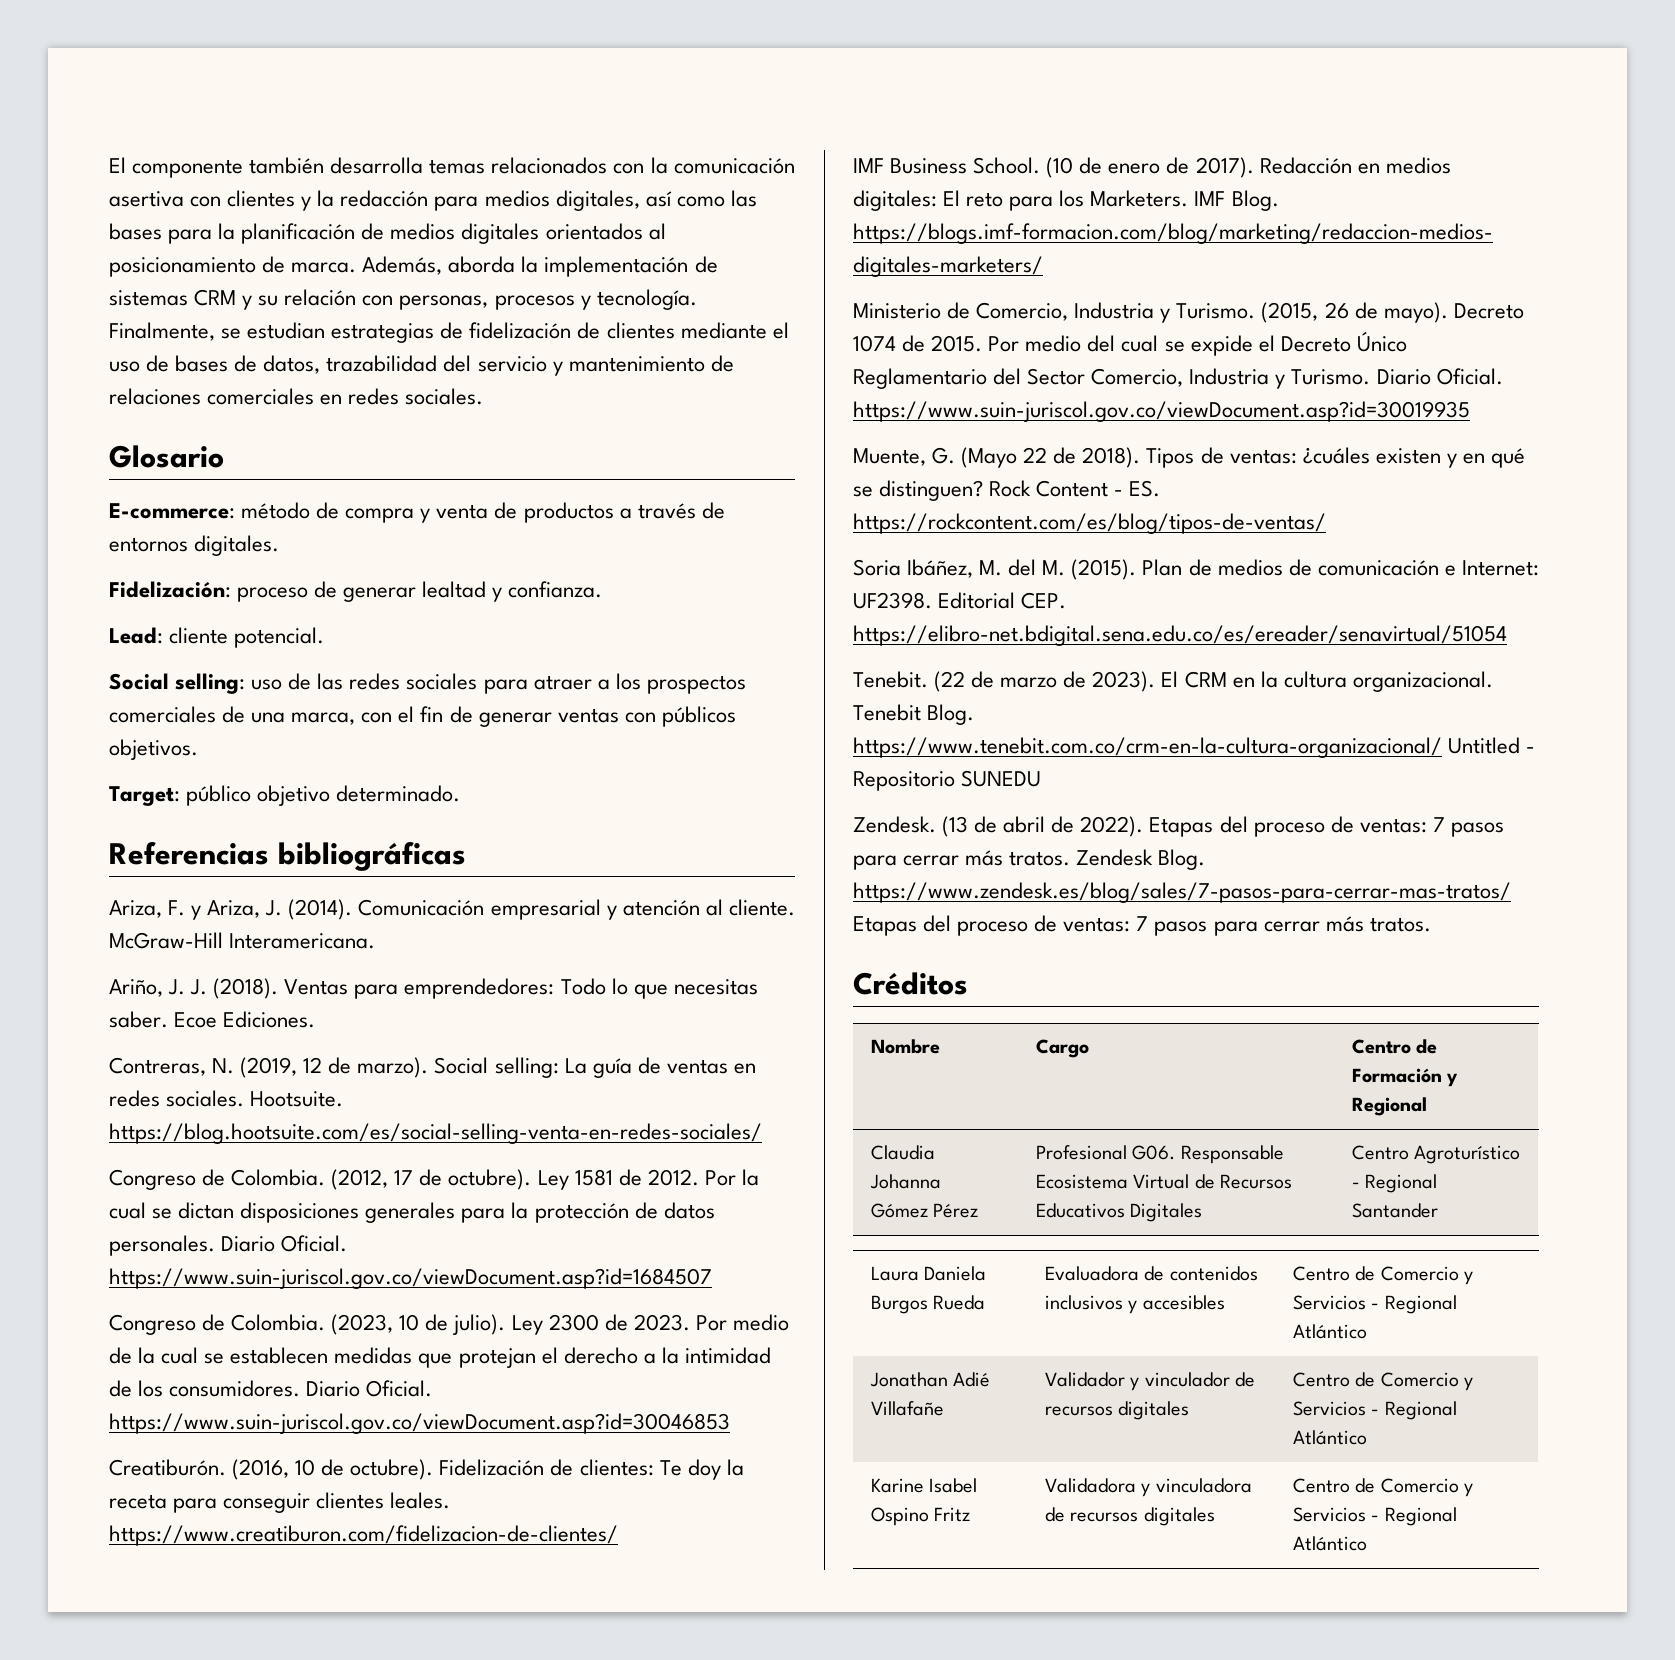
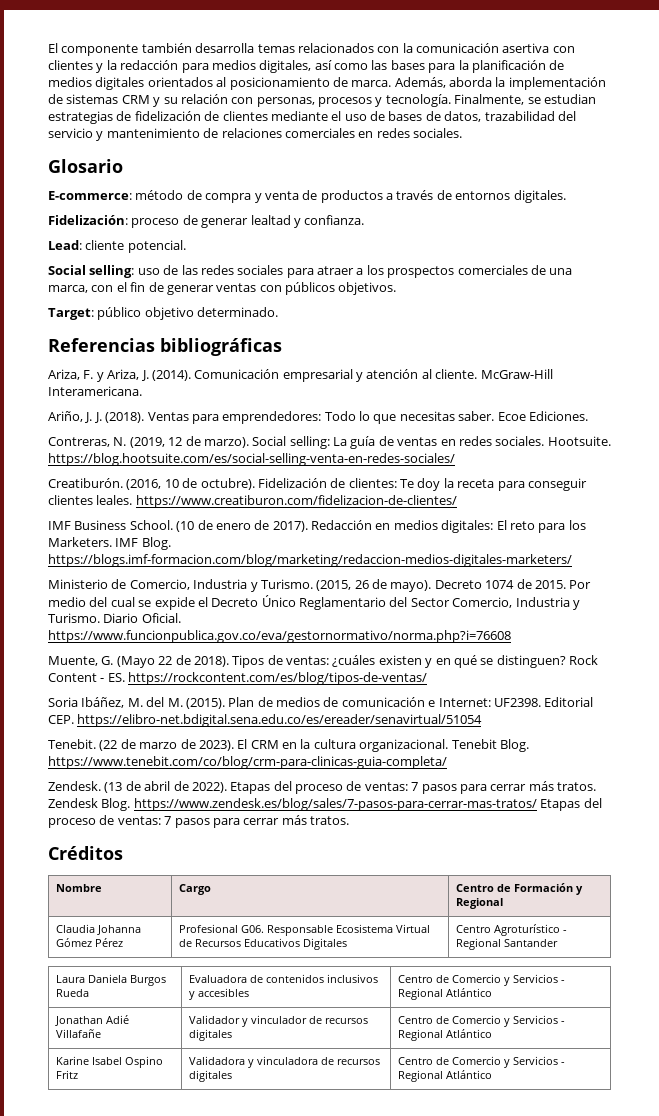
- Congreso de Colombia. (2012, 17 de octubre). Ley 1581 de 2012. Por la cual se dictan disposiciones generales para la protección de datos personales. Diario Oficial. https://www.suin-juriscol.gov.co/viewDocument.asp?id=1684507
- Congreso de Colombia. (2023, 10 de julio). Ley 2300 de 2023. Por medio de la cual se establecen medidas que protejan el derecho a la intimidad de los consumidores. Diario Oficial. https://www.suin-juriscol.gov.co/viewDocument.asp?id=30046853
- Diario Oficial. https://www.suin-juriscol.gov.co/viewDocument.asp?id=30019935
+ Diario Oficial. https://www.funcionpublica.gov.co/eva/gestornormativo/norma.php?i=76608
- Tenebit Blog. https://www.tenebit.com.co/crm-en-la-cultura-organizacional/ Untitled - Repositorio SUNEDU
+ Tenebit Blog. https://www.tenebit.com/co/blog/crm-para-clinicas-guia-completa/

